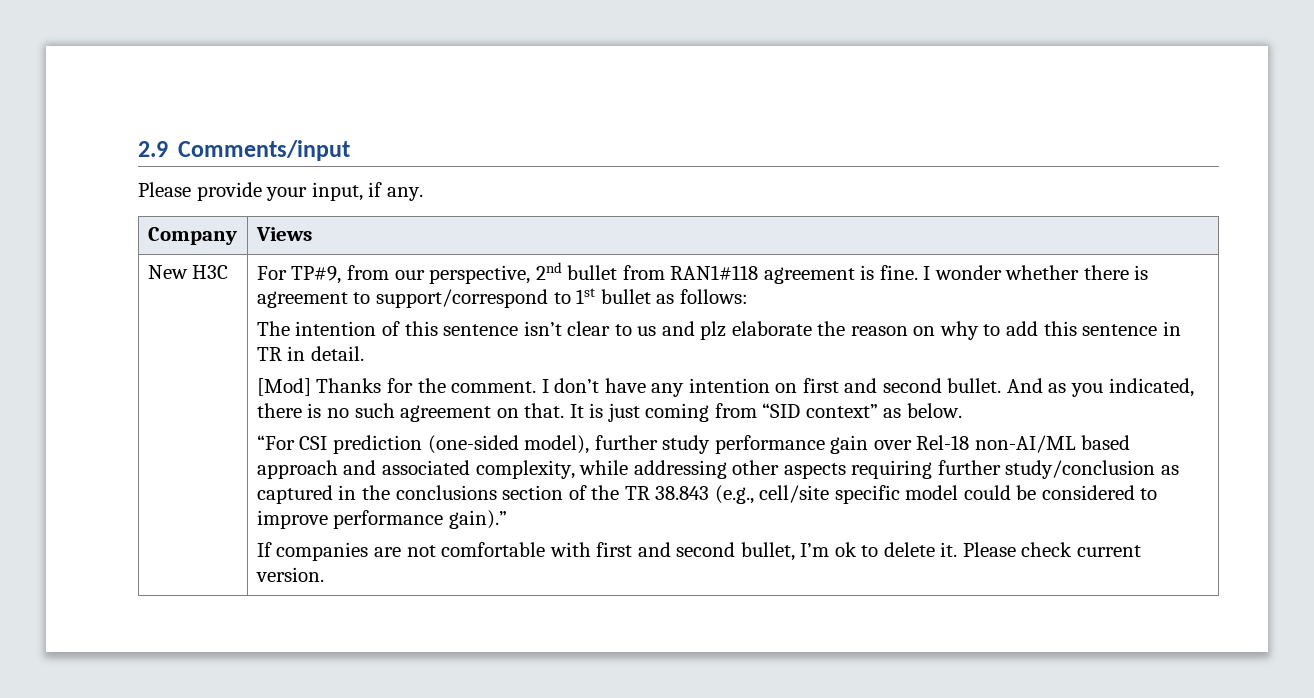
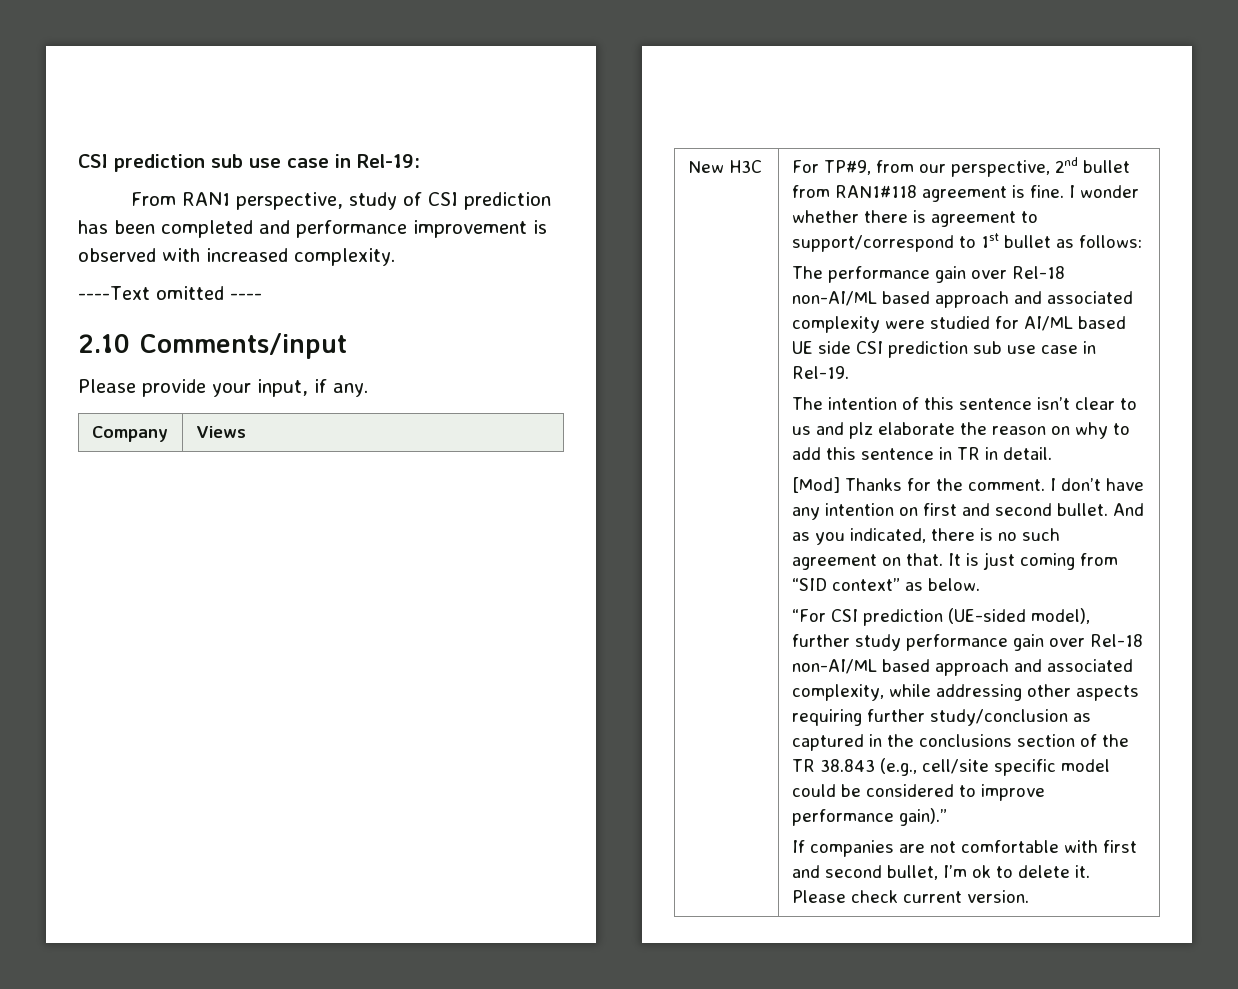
- 2.9 Comments/input
+ CSI prediction sub use case in Rel-19:
+ From RAN1 perspective, study of CSI prediction has been completed and performance improvement is observed with increased complexity.
+ ----Text omitted ----
+ 2.10 Comments/input
+ The performance gain over Rel-18 non-AI/ML based approach and associated complexity were studied for AI/ML based UE side CSI prediction sub use case in Rel-19.
- “For CSI prediction (one-sided model), further study performance gain over Rel-18 non-AI/ML based approach and associated complexity, while addressing other aspects requiring further study/conclusion as captured in the conclusions section of the TR 38.843 (e.g., cell/site specific model could be considered to improve performance gain).”
+ “For CSI prediction (UE-sided model), further study performance gain over Rel-18 non-AI/ML based approach and associated complexity, while addressing other aspects requiring further study/conclusion as captured in the conclusions section of the TR 38.843 (e.g., cell/site specific model could be considered to improve performance gain).”

